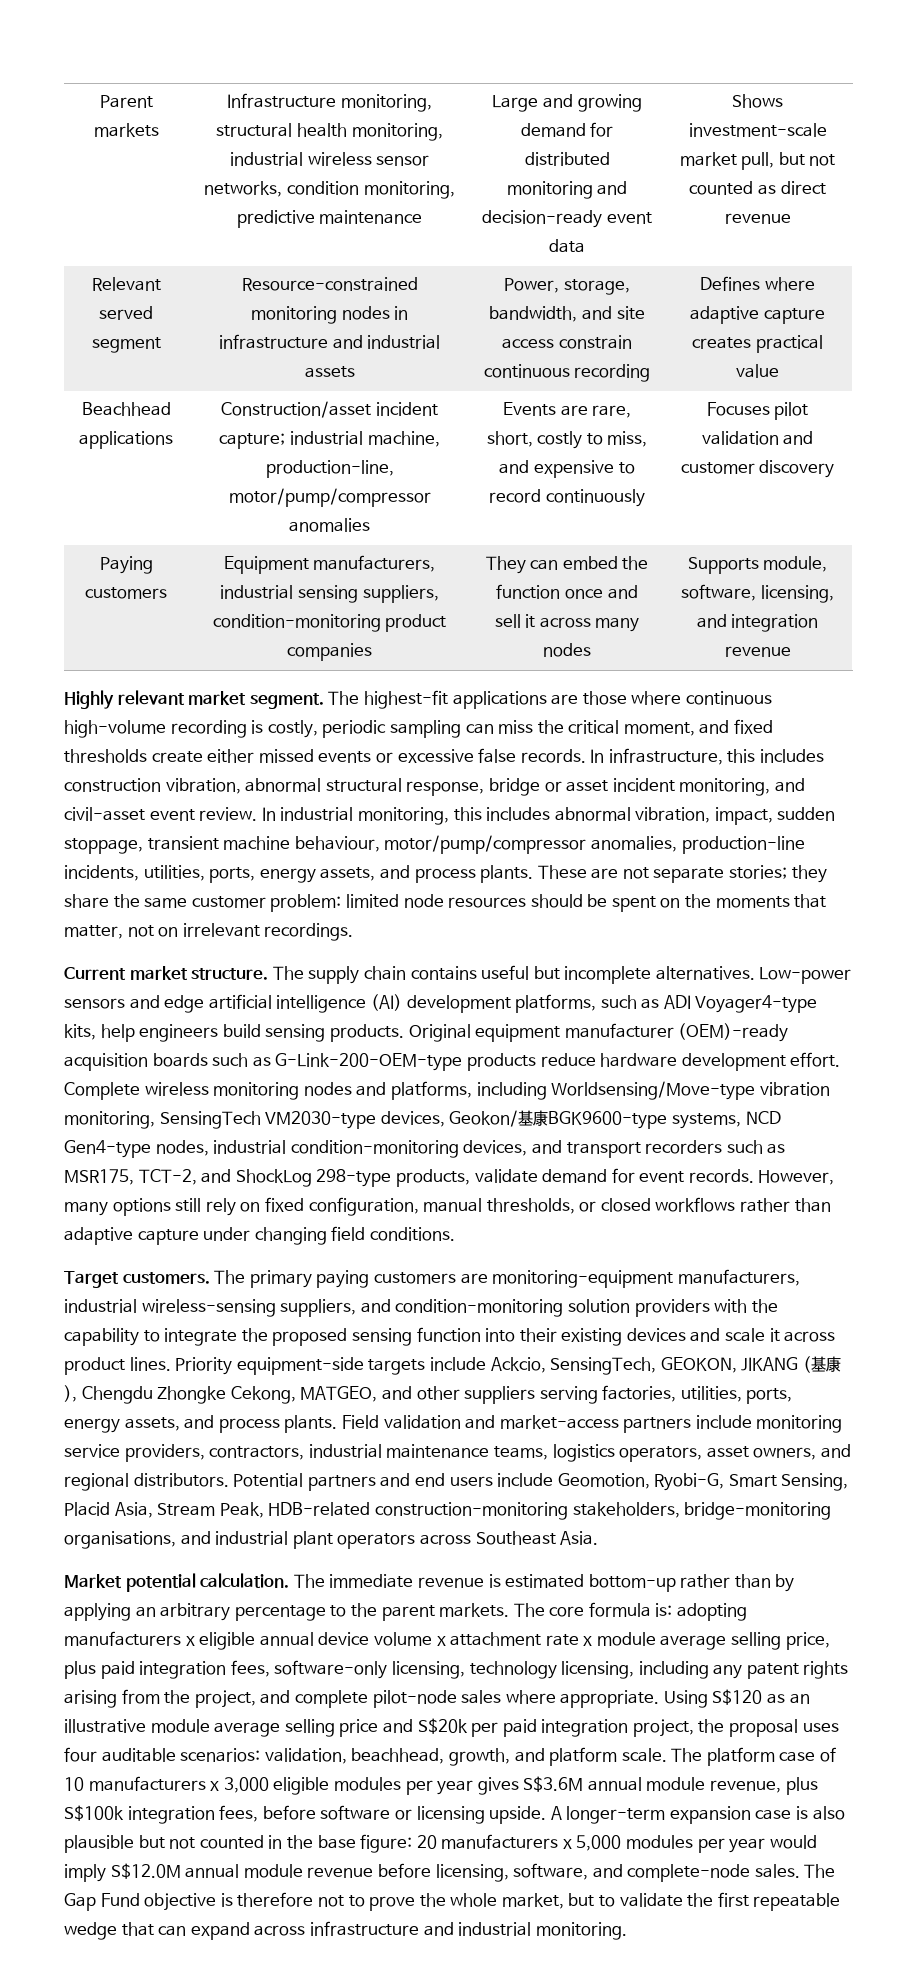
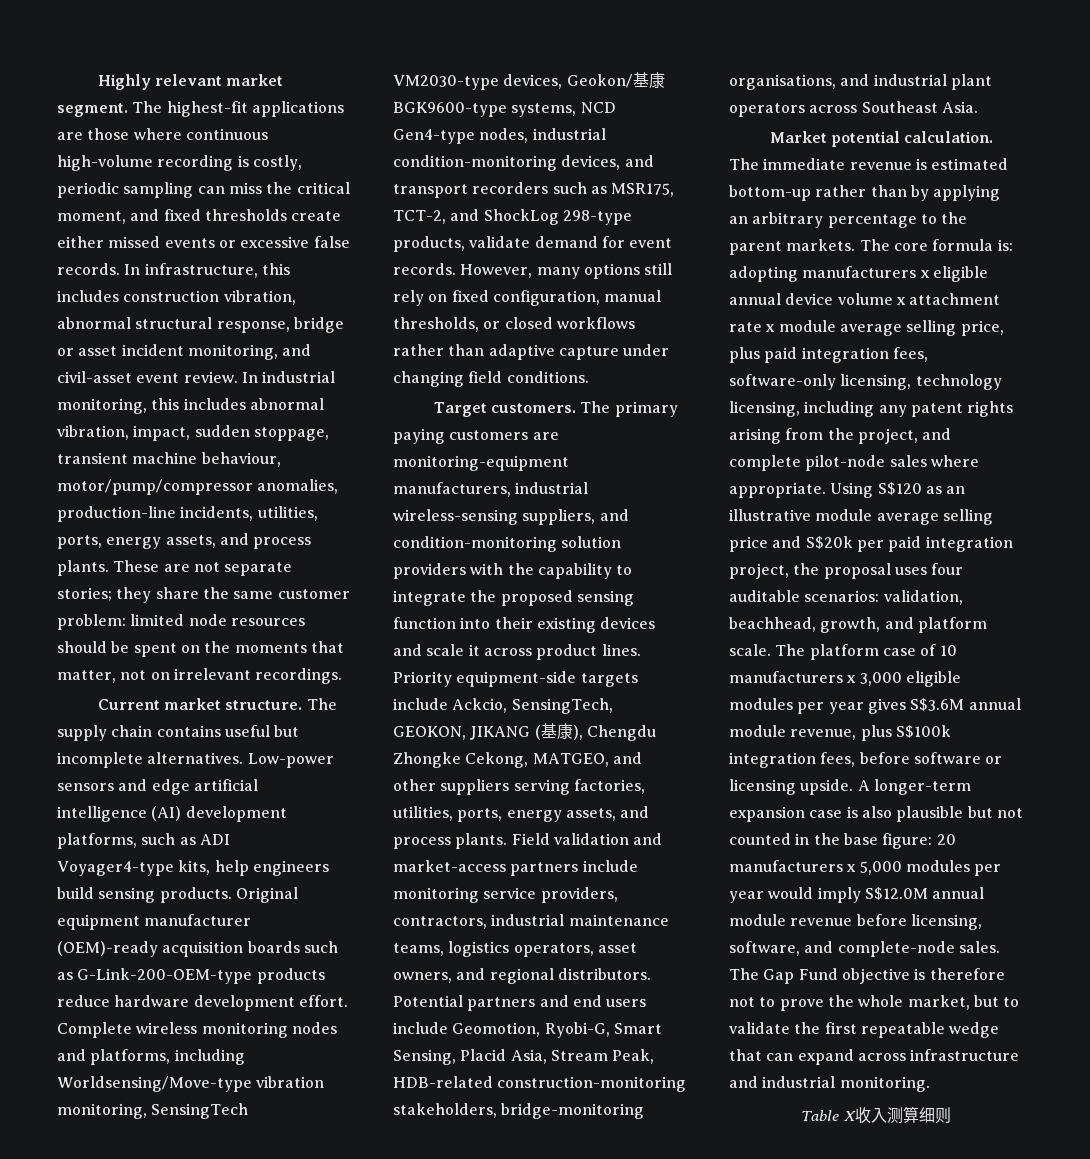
- Parent markets | Infrastructure monitoring, structural health monitoring, industrial wireless sensor networks, condition monitoring, predictive maintenance | Large and growing demand for distributed monitoring and decision-ready event data | Shows investment-scale market pull, but not counted as direct revenue
- Relevant served segment | Resource-constrained monitoring nodes in infrastructure and industrial assets | Power, storage, bandwidth, and site access constrain continuous recording | Defines where adaptive capture creates practical value
- Beachhead applications | Construction/asset incident capture; industrial machine, production-line, motor/pump/compressor anomalies | Events are rare, short, costly to miss, and expensive to record continuously | Focuses pilot validation and customer discovery
- Paying customers | Equipment manufacturers, industrial sensing suppliers, condition-monitoring product companies | They can embed the function once and sell it across many nodes | Supports module, software, licensing, and integration revenue
+ Table X收入测算细则

